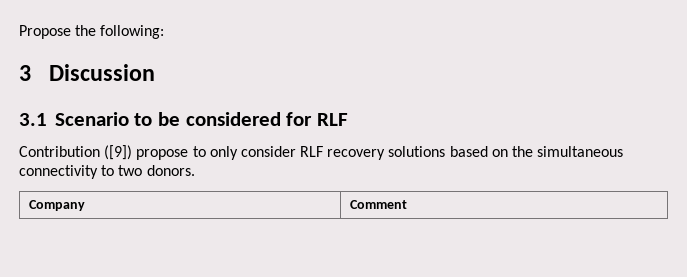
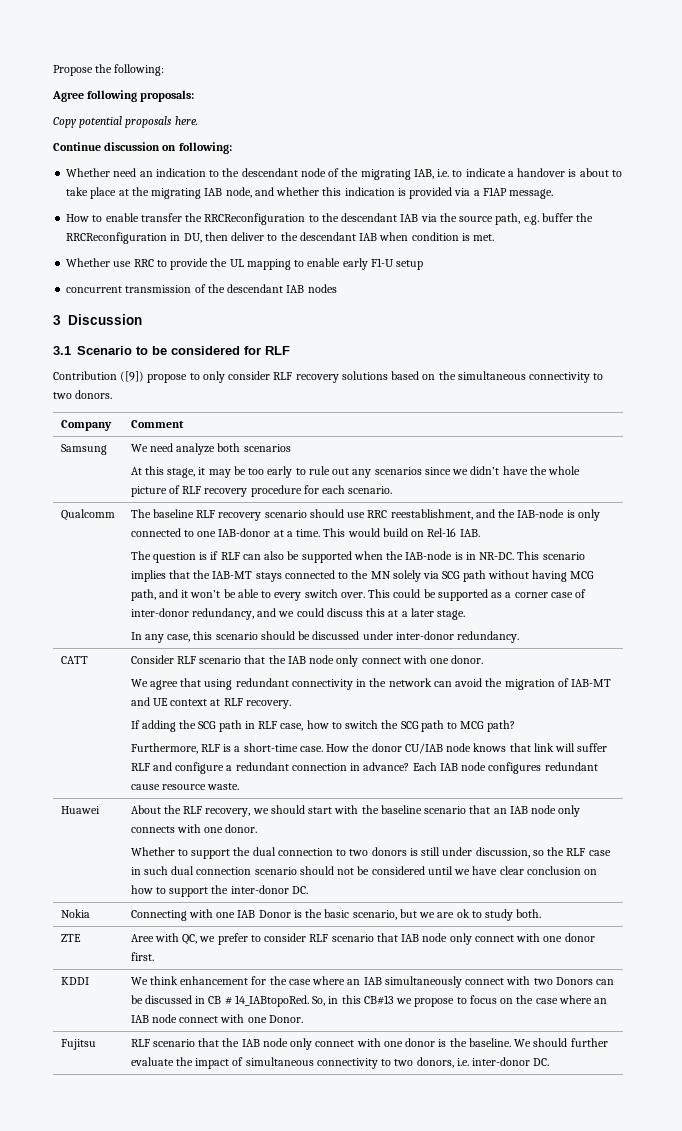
+ Agree following proposals:
+ Copy potential proposals here.
+ Continue discussion on following:
+ Whether need an indication to the descendant node of the migrating IAB, i.e. to indicate a handover is about to take place at the migrating IAB node, and whether this indication is provided via a F1AP message.
+ How to enable transfer the RRCReconfiguration to the descendant IAB via the source path, e.g. buffer the RRCReconfiguration in DU, then deliver to the descendant IAB when condition is met.
+ Whether use RRC to provide the UL mapping to enable early F1-U setup
+ concurrent transmission of the descendant IAB nodes
+ Samsung | We need analyze both scenarios
+ At this stage, it may be too early to rule out any scenarios since we didn’t have the whole picture of RLF recovery procedure for each scenario.
+ Qualcomm | The baseline RLF recovery scenario should use RRC reestablishment, and the IAB-node is only connected to one IAB-donor at a time. This would build on Rel-16 IAB.
+ The question is if RLF can also be supported when the IAB-node is in NR-DC. This scenario implies that the IAB-MT stays connected to the MN solely via SCG path without having MCG path, and it won’t be able to every switch over. This could be supported as a corner case of inter-donor redundancy, and we could discuss this at a later stage.
+ In any case, this scenario should be discussed under inter-donor redundancy.
+ CATT | Consider RLF scenario that the IAB node only connect with one donor.
+ We agree that using redundant connectivity in the network can avoid the migration of IAB-MT and UE context at RLF recovery.
+ If adding the SCG path in RLF case, how to switch the SCG path to MCG path?
+ Furthermore, RLF is a short-time case. How the donor CU/IAB node knows that link will suffer RLF and configure a redundant connection in advance? Each IAB node configures redundant cause resource waste.
+ Huawei | About the RLF recovery, we should start with the baseline scenario that an IAB node only connects with one donor.
+ Whether to support the dual connection to two donors is still under discussion, so the RLF case in such dual connection scenario should not be considered until we have clear conclusion on how to support the inter-donor DC.
+ Nokia | Connecting with one IAB Donor is the basic scenario, but we are ok to study both.
+ ZTE | Aree with QC, we prefer to consider RLF scenario that IAB node only connect with one donor first.
+ KDDI | We think enhancement for the case where an IAB simultaneously connect with two Donors can be discussed in CB # 14_IABtopoRed. So, in this CB#13 we propose to focus on the case where an IAB node connect with one Donor.
+ Fujitsu | RLF scenario that the IAB node only connect with one donor is the baseline. We should further evaluate the impact of simultaneous connectivity to two donors, i.e. inter-donor DC.

